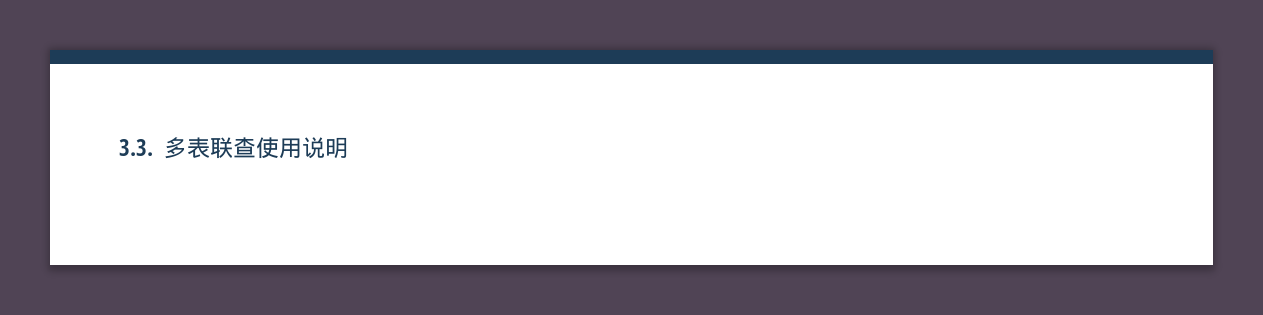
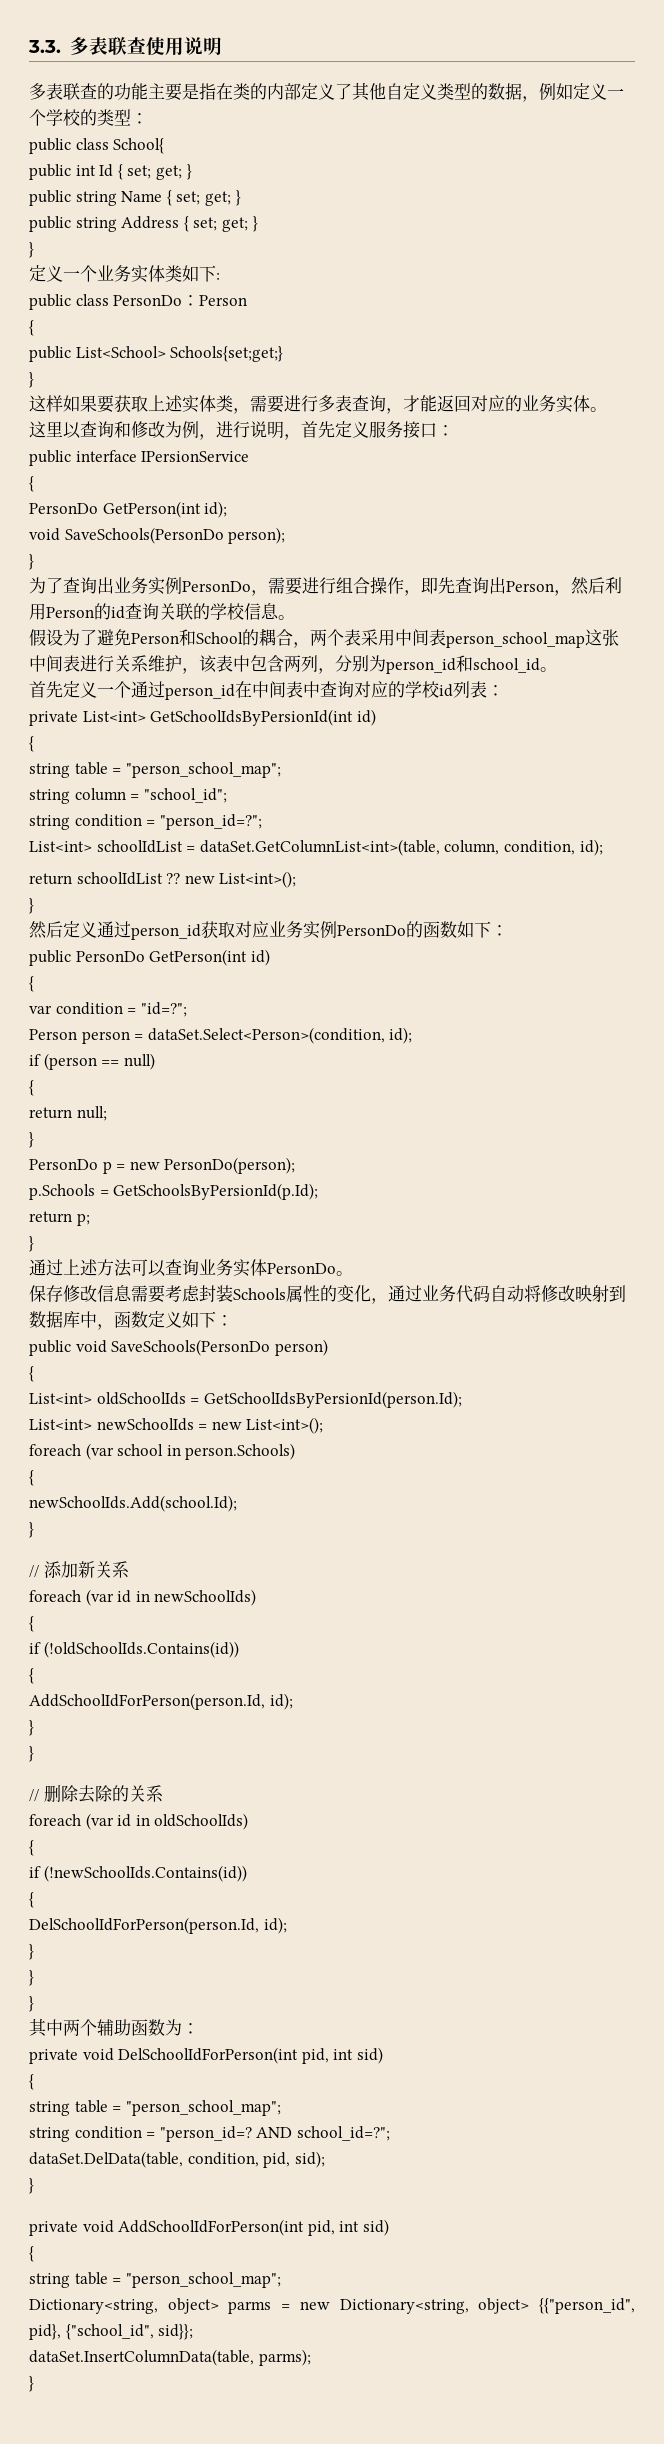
+ 多表联查的功能主要是指在类的内部定义了其他自定义类型的数据，例如定义一个学校的类型：
+ public class School{
+ public int Id { set; get; }
+ public string Name { set; get; }
+ public string Address { set; get; }
+ }
+ 定义一个业务实体类如下:
+ public class PersonDo：Person
+ {
+ public List<School> Schools{set;get;}
+ }
+ 这样如果要获取上述实体类，需要进行多表查询，才能返回对应的业务实体。
+ 这里以查询和修改为例，进行说明，首先定义服务接口：
+ public interface IPersionService
+ {
+ PersonDo GetPerson(int id);
+ void SaveSchools(PersonDo person);
+ }
+ 为了查询出业务实例PersonDo，需要进行组合操作，即先查询出Person，然后利用Person的id查询关联的学校信息。
+ 假设为了避免Person和School的耦合，两个表采用中间表person_school_map这张中间表进行关系维护，该表中包含两列，分别为person_id和school_id。
+ 首先定义一个通过person_id在中间表中查询对应的学校id列表：
+ private List<int> GetSchoolIdsByPersionId(int id)
+ {
+ string table = "person_school_map";
+ string column = "school_id";
+ string condition = "person_id=?";
+ List<int> schoolIdList = dataSet.GetColumnList<int>(table, column, condition, id);
+ return schoolIdList ?? new List<int>();
+ }
+ 然后定义通过person_id获取对应业务实例PersonDo的函数如下：
+ public PersonDo GetPerson(int id)
+ {
+ var condition = "id=?";
+ Person person = dataSet.Select<Person>(condition, id);
+ if (person == null)
+ {
+ return null;
+ }
+ PersonDo p = new PersonDo(person);
+ p.Schools = GetSchoolsByPersionId(p.Id);
+ return p;
+ }
+ 通过上述方法可以查询业务实体PersonDo。
+ 保存修改信息需要考虑封装Schools属性的变化，通过业务代码自动将修改映射到数据库中，函数定义如下：
+ public void SaveSchools(PersonDo person)
+ {
+ List<int> oldSchoolIds = GetSchoolIdsByPersionId(person.Id);
+ List<int> newSchoolIds = new List<int>();
+ foreach (var school in person.Schools)
+ {
+ newSchoolIds.Add(school.Id);
+ }
+ // 添加新关系
+ foreach (var id in newSchoolIds)
+ {
+ if (!oldSchoolIds.Contains(id))
+ {
+ AddSchoolIdForPerson(person.Id, id);
+ }
+ }
+ // 删除去除的关系
+ foreach (var id in oldSchoolIds)
+ {
+ if (!newSchoolIds.Contains(id))
+ {
+ DelSchoolIdForPerson(person.Id, id);
+ }
+ }
+ }
+ 其中两个辅助函数为：
+ private void DelSchoolIdForPerson(int pid, int sid)
+ {
+ string table = "person_school_map";
+ string condition = "person_id=? AND school_id=?";
+ dataSet.DelData(table, condition, pid, sid);
+ }
+ private void AddSchoolIdForPerson(int pid, int sid)
+ {
+ string table = "person_school_map";
+ Dictionary<string, object> parms = new Dictionary<string, object> {{"person_id", pid}, {"school_id", sid}};
+ dataSet.InsertColumnData(table, parms);
+ }

